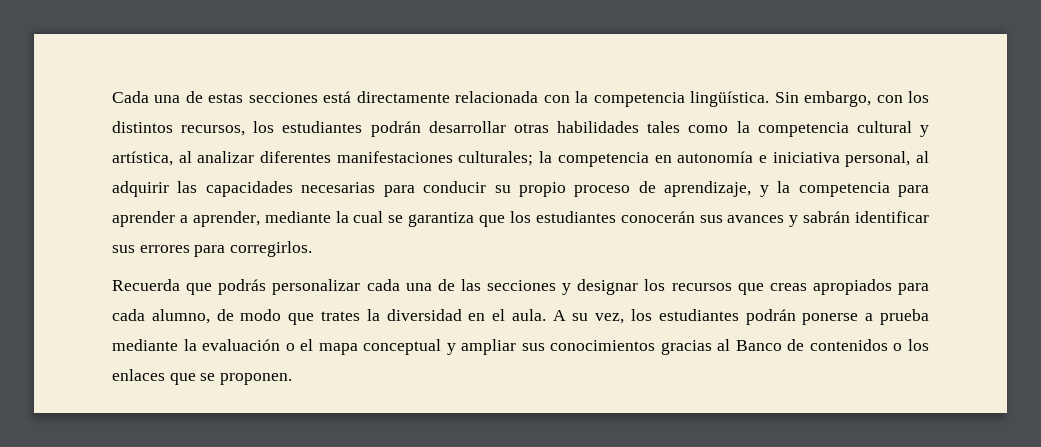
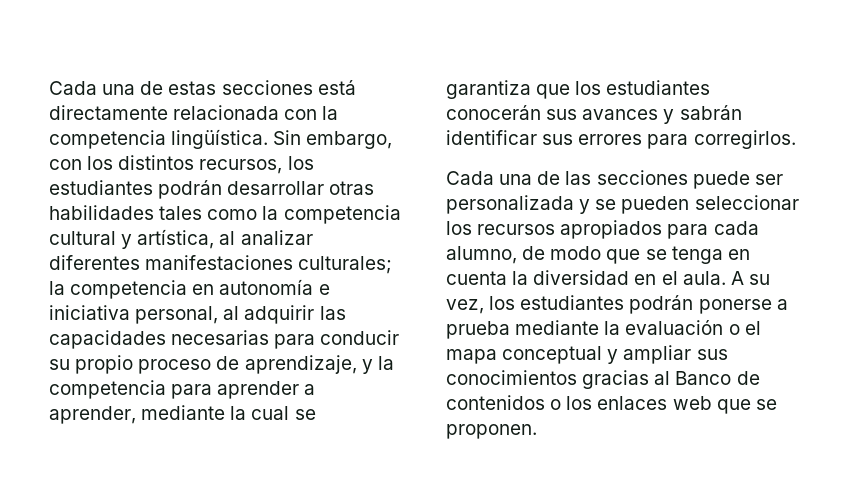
- Recuerda que podrás personalizar cada una de las secciones y designar los recursos que creas apropiados para cada alumno, de modo que trates la diversidad en el aula.
+ Cada una de las secciones puede ser personalizada y se pueden seleccionar los recursos apropiados para cada alumno, de modo que se tenga en cuenta la diversidad en el aula.
- A su vez, los estudiantes podrán ponerse a prueba mediante la evaluación o el mapa conceptual y ampliar sus conocimientos gracias al Banco de contenidos o los enlaces que se proponen.
+ A su vez, los estudiantes podrán ponerse a prueba mediante la evaluación o el mapa conceptual y ampliar sus conocimientos gracias al Banco de contenidos o los enlaces web que se proponen.

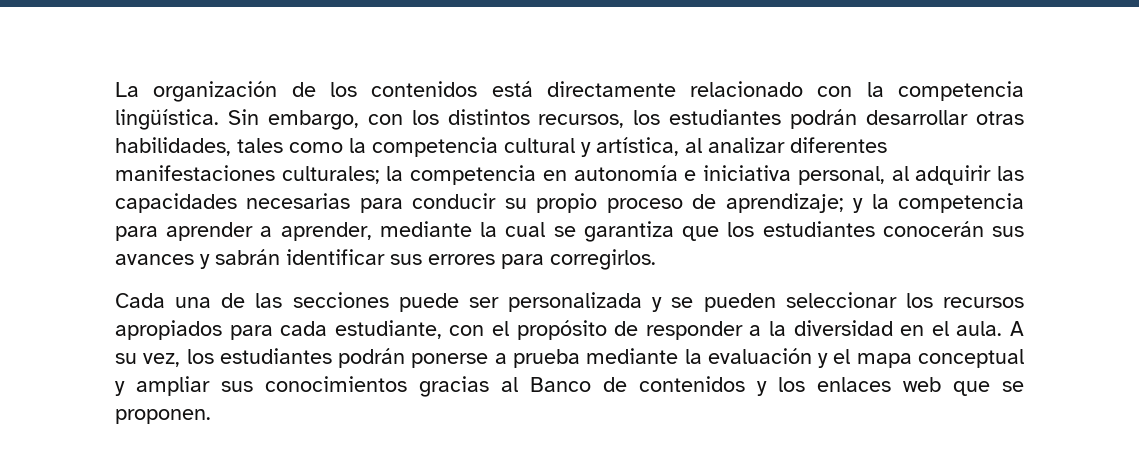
- Cada una de estas secciones está directamente relacionada con la competencia lingüística.
+ La organización de los contenidos está directamente relacionado con la competencia lingüística.
- Sin embargo, con los distintos recursos, los estudiantes podrán desarrollar otras habilidades tales como la competencia cultural y artística, al analizar diferentes manifestaciones culturales;
+ Sin embargo, con los distintos recursos, los estudiantes podrán desarrollar otras habilidades, tales como la competencia cultural y artística, al analizar diferentes manifestaciones culturales;
- la competencia en autonomía e iniciativa personal, al adquirir las capacidades necesarias para conducir su propio proceso de aprendizaje, y la competencia para aprender a aprender, mediante la cual se garantiza que los estudiantes conocerán sus avances y sabrán identificar sus errores para corregirlos.
+ la competencia en autonomía e iniciativa personal, al adquirir las capacidades necesarias para conducir su propio proceso de aprendizaje; y la competencia para aprender a aprender, mediante la cual se garantiza que los estudiantes conocerán sus avances y sabrán identificar sus errores para corregirlos.
- Cada una de las secciones puede ser personalizada y se pueden seleccionar los recursos apropiados para cada alumno, de modo que se tenga en cuenta la diversidad en el aula.
+ Cada una de las secciones puede ser personalizada y se pueden seleccionar los recursos apropiados para cada estudiante, con el propósito de responder a la diversidad en el aula.
- A su vez, los estudiantes podrán ponerse a prueba mediante la evaluación o el mapa conceptual y ampliar sus conocimientos gracias al Banco de contenidos o los enlaces web que se proponen.
+ A su vez, los estudiantes podrán ponerse a prueba mediante la evaluación y el mapa conceptual y ampliar sus conocimientos gracias al Banco de contenidos y los enlaces web que se proponen.

